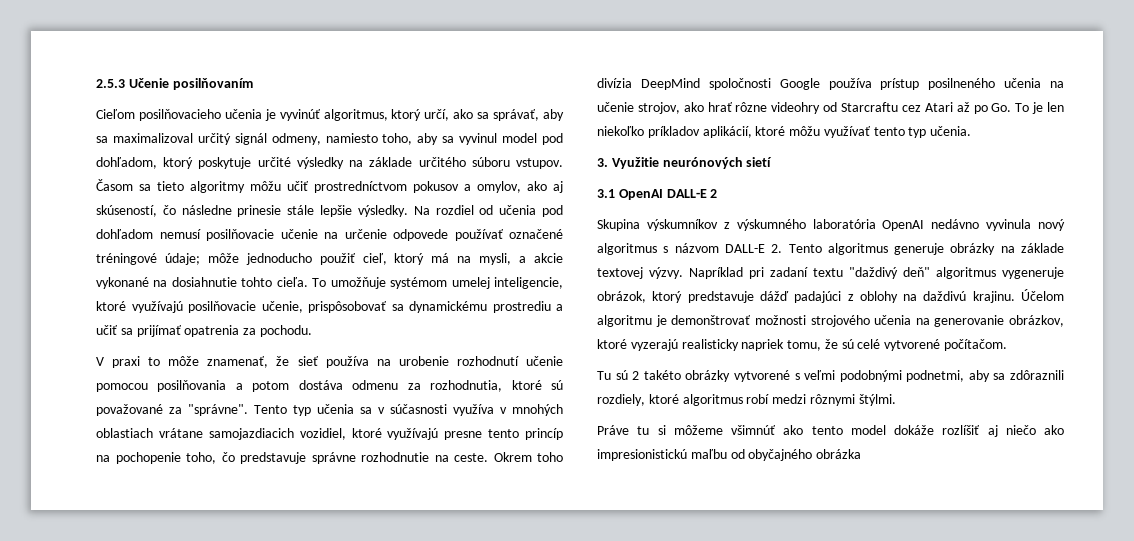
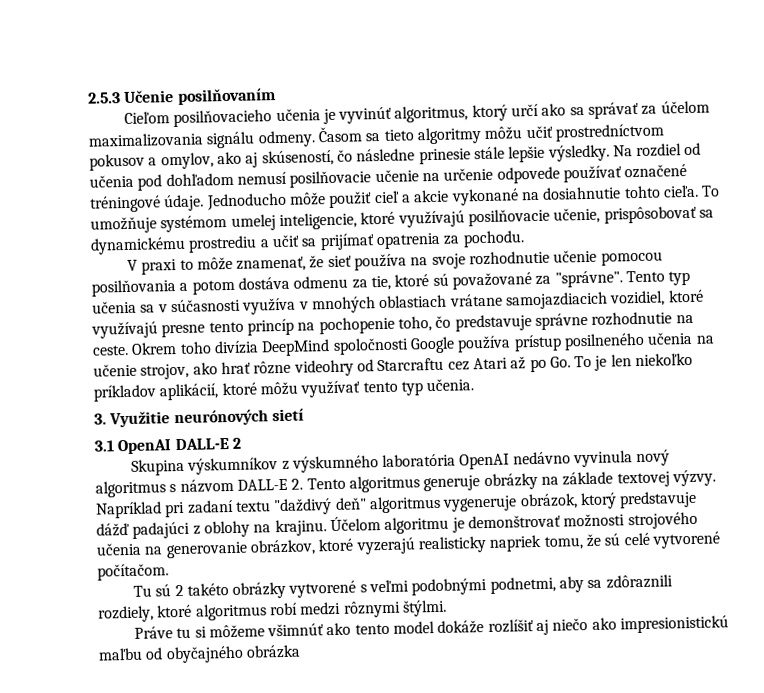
- Cieľom posilňovacieho učenia je vyvinúť algoritmus, ktorý určí, ako sa správať, aby sa maximalizoval určitý signál odmeny, namiesto toho, aby sa vyvinul model pod dohľadom, ktorý poskytuje určité výsledky na základe určitého súboru vstupov.
+ Cieľom posilňovacieho učenia je vyvinúť algoritmus, ktorý určí ako sa správať za účelom maximalizovania signálu odmeny.
- Na rozdiel od učenia pod dohľadom nemusí posilňovacie učenie na určenie odpovede používať označené tréningové údaje; môže jednoducho použiť cieľ, ktorý má na mysli, a akcie vykonané na dosiahnutie tohto cieľa.
+ Na rozdiel od učenia pod dohľadom nemusí posilňovacie učenie na určenie odpovede používať označené tréningové údaje. Jednoducho môže použiť cieľ a akcie vykonané na dosiahnutie tohto cieľa.
- V praxi to môže znamenať, že sieť používa na urobenie rozhodnutí učenie pomocou posilňovania a potom dostáva odmenu za rozhodnutia, ktoré sú považované za "správne".
+ V praxi to môže znamenať, že sieť používa na svoje rozhodnutie učenie pomocou posilňovania a potom dostáva odmenu za tie, ktoré sú považované za "správne".
- Napríklad pri zadaní textu "daždivý deň" algoritmus vygeneruje obrázok, ktorý predstavuje dážď padajúci z oblohy na daždivú krajinu.
+ Napríklad pri zadaní textu "daždivý deň" algoritmus vygeneruje obrázok, ktorý predstavuje dážď padajúci z oblohy na krajinu.

